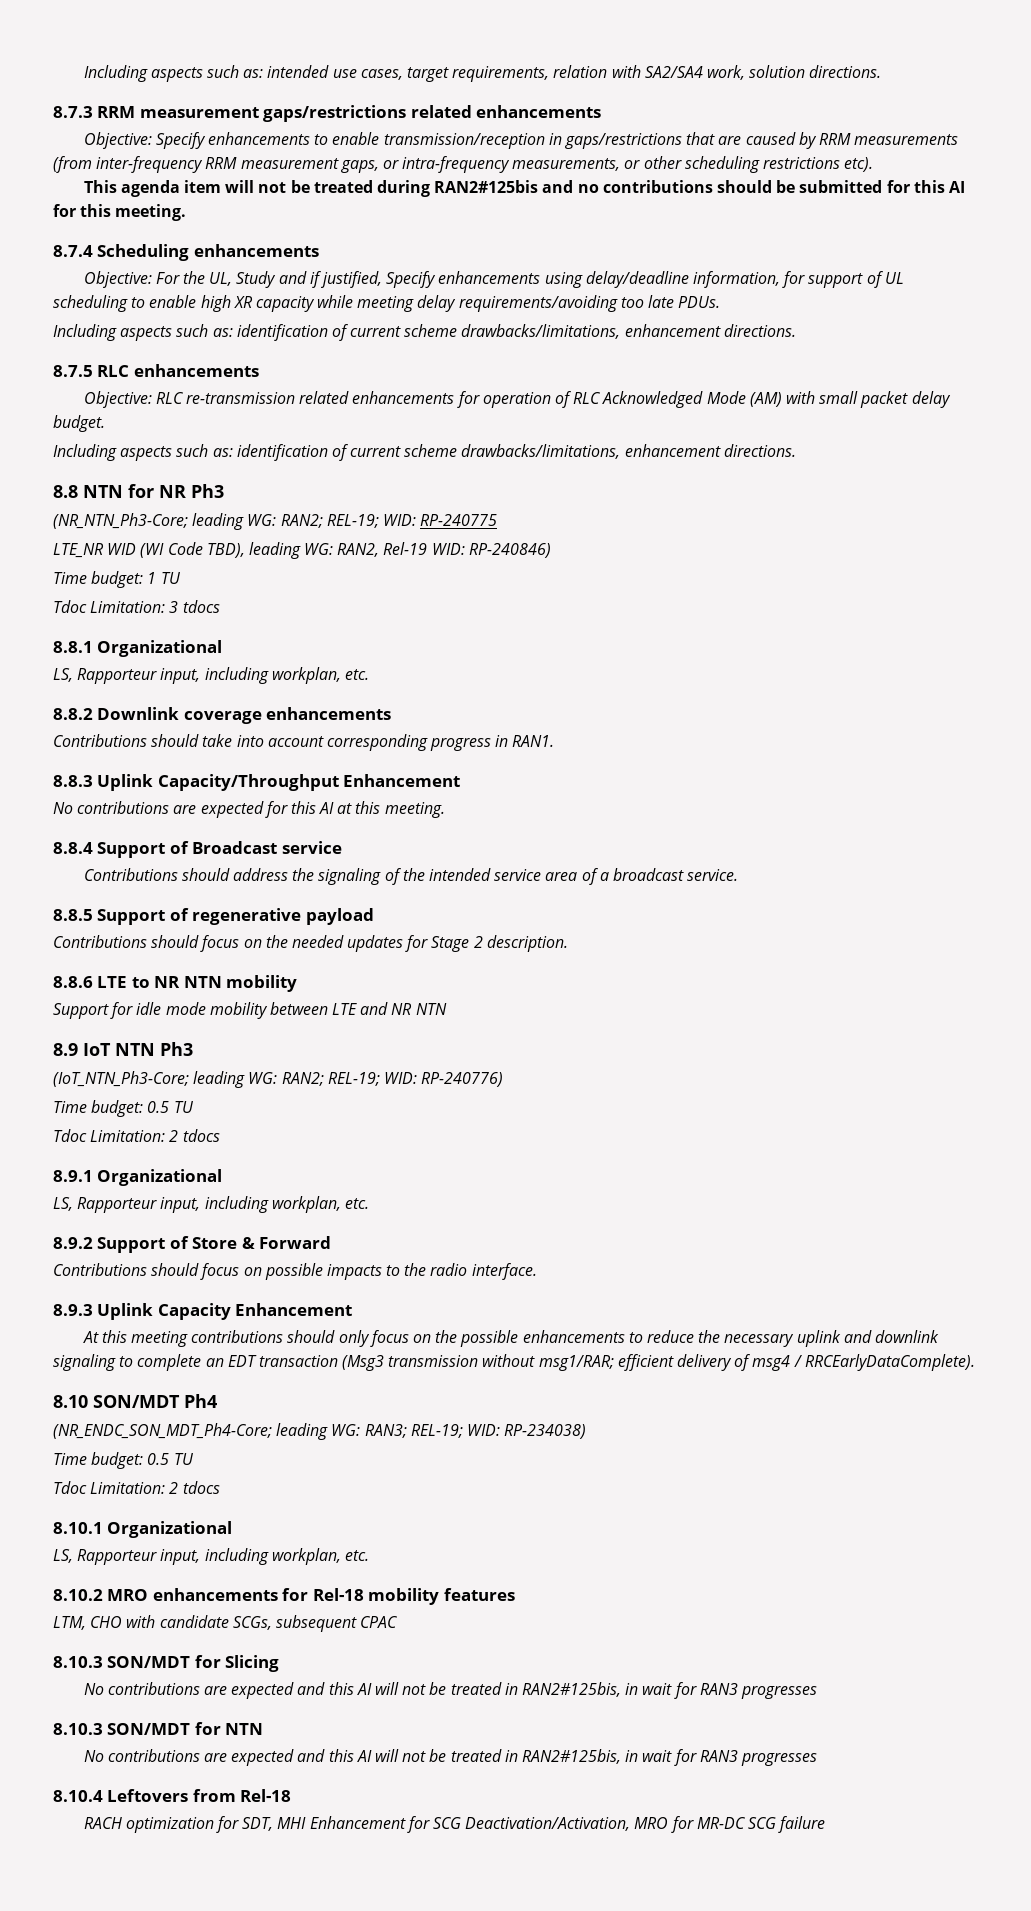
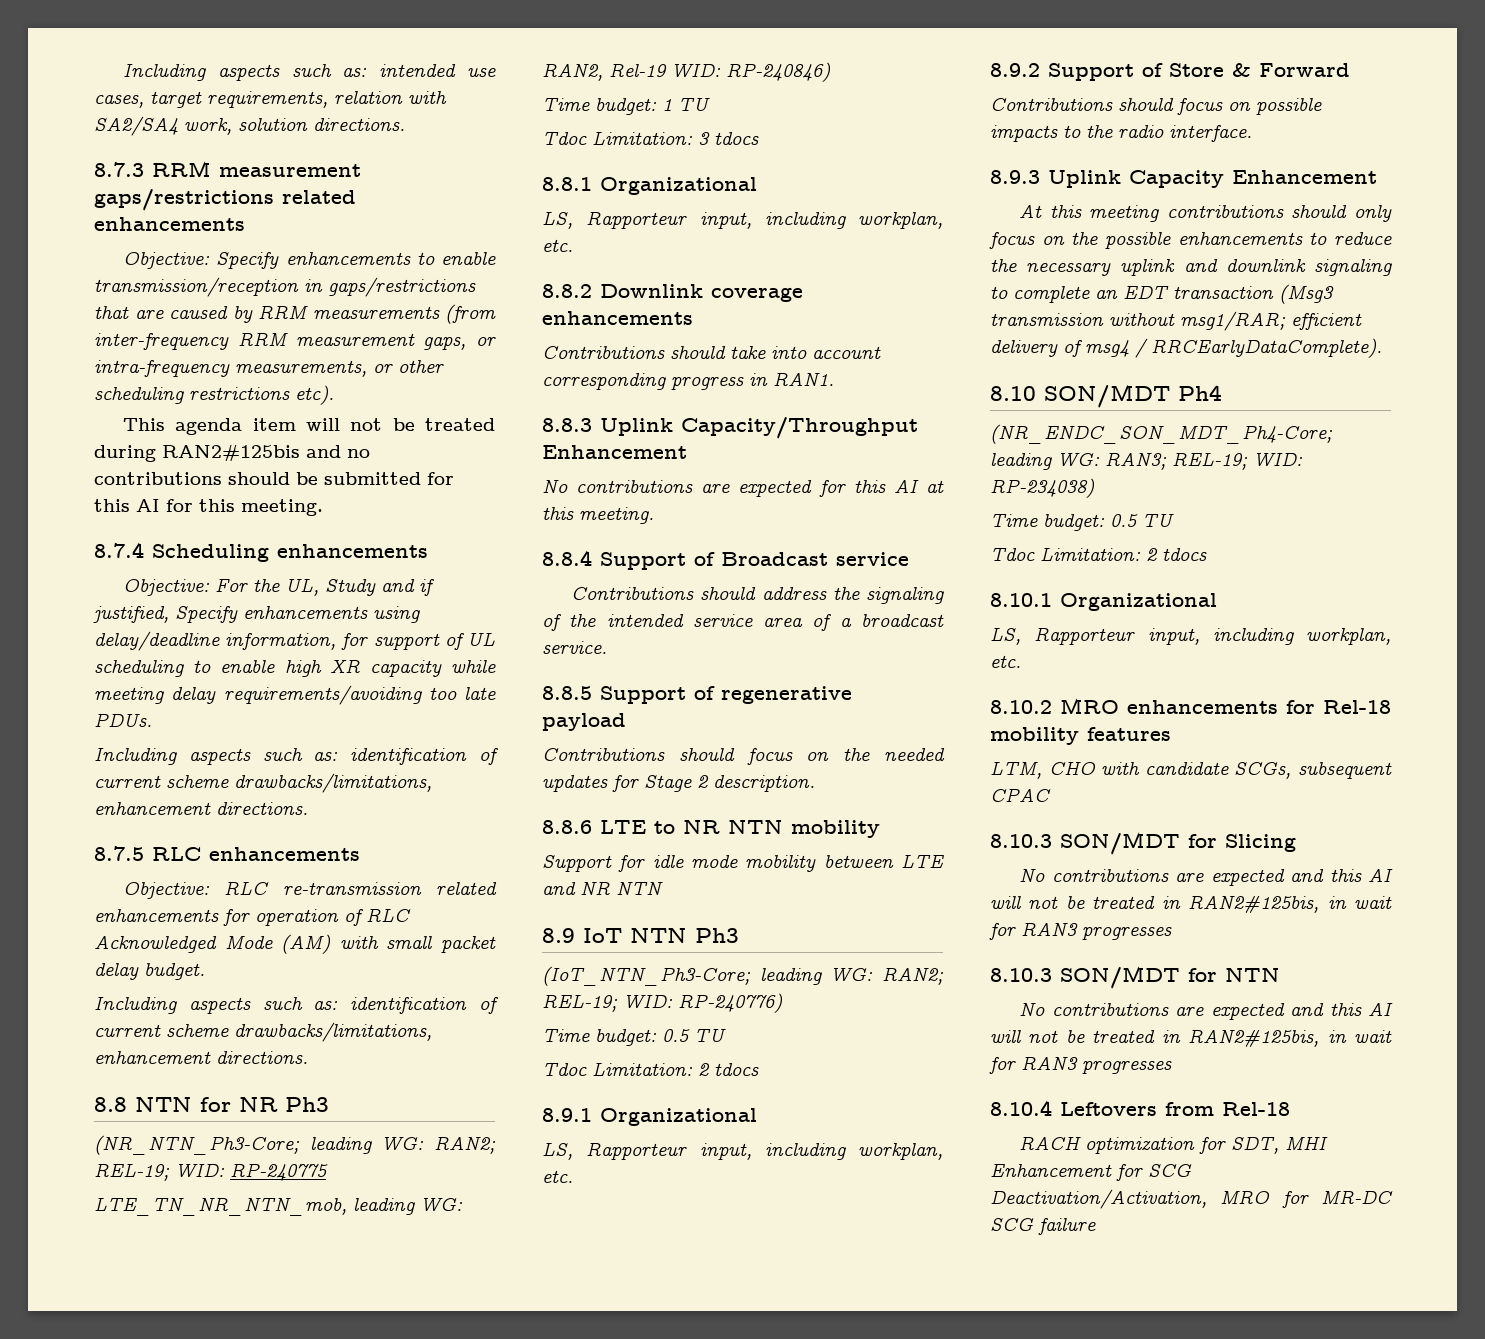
- LTE_NR WID (WI Code TBD), leading WG: RAN2, Rel-19 WID: RP-240846)
+ LTE_TN_NR_NTN_mob, leading WG: RAN2, Rel-19 WID: RP-240846)

